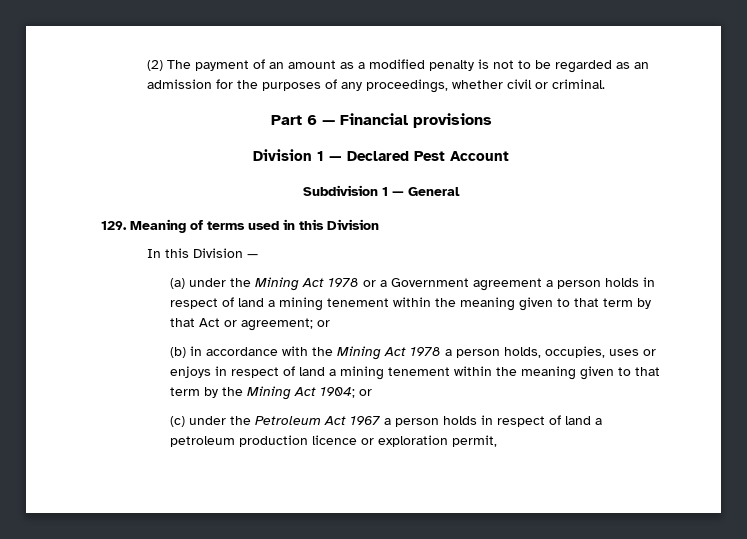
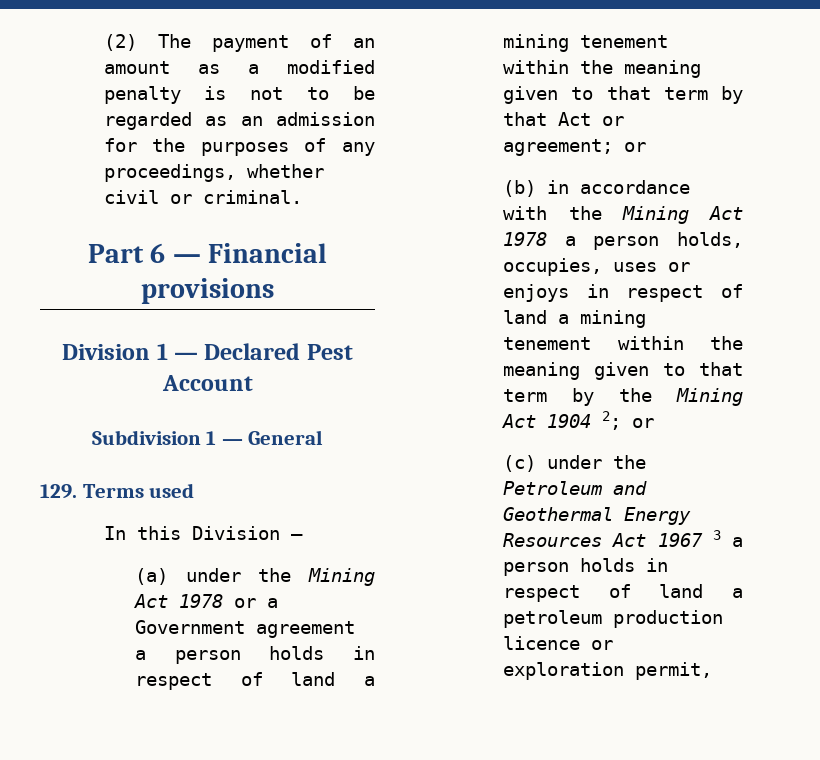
- 129. Meaning of terms used in this Division
+ 129. Terms used
- (b) in accordance with the Mining Act 1978 a person holds, occupies, uses or enjoys in respect of land a mining tenement within the meaning given to that term by the Mining Act 1904; or
+ (b) in accordance with the Mining Act 1978 a person holds, occupies, uses or enjoys in respect of land a mining tenement within the meaning given to that term by the Mining Act 1904 2; or
- (c) under the Petroleum Act 1967 a person holds in respect of land a petroleum production licence or exploration permit,
+ (c) under the Petroleum and Geothermal Energy Resources Act 1967 3 a person holds in respect of land a petroleum production licence or exploration permit,

